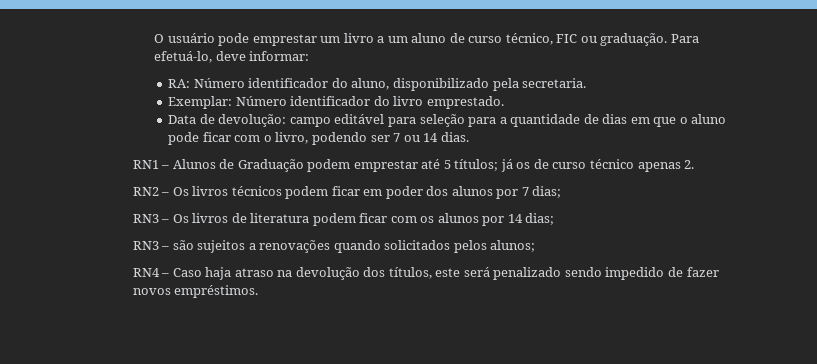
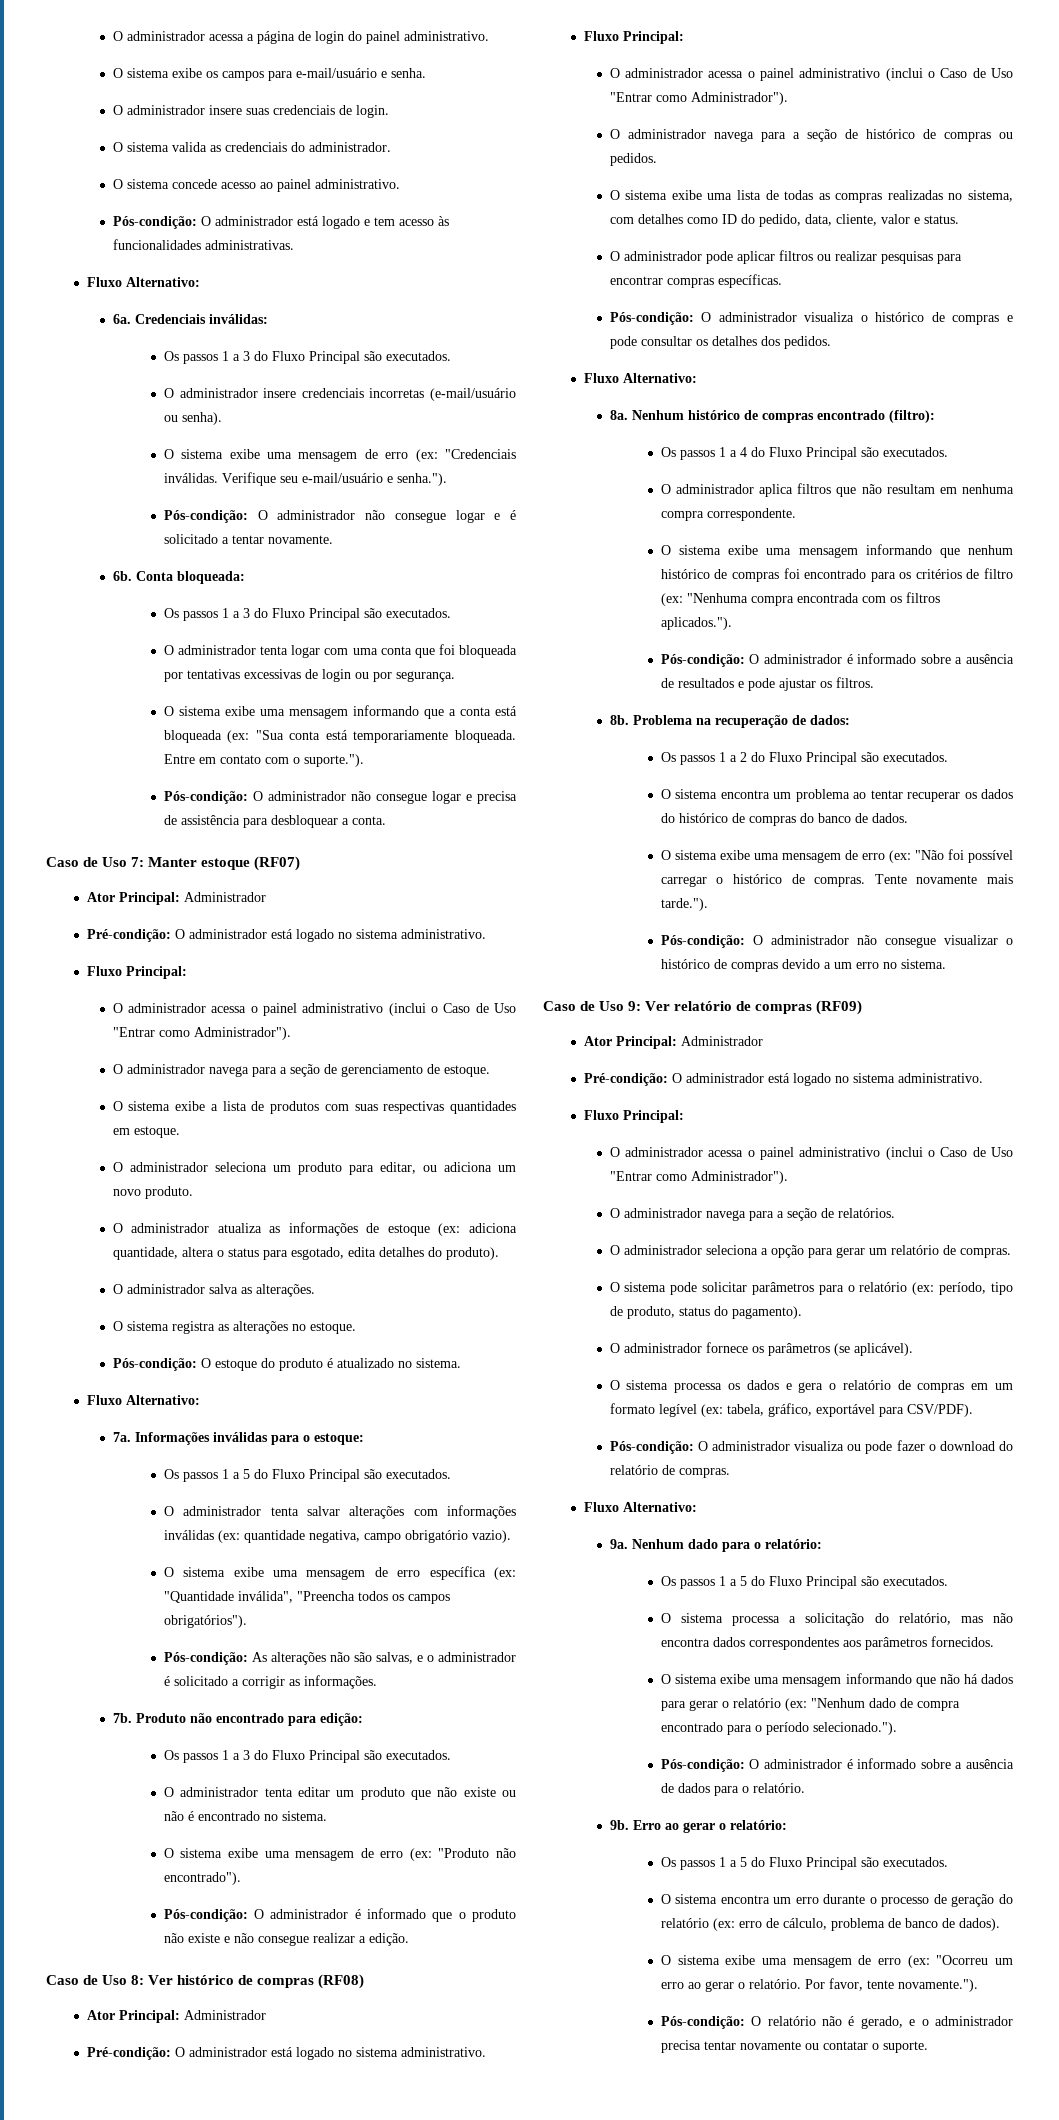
- O usuário pode emprestar um livro a um aluno de curso técnico, FIC ou graduação. Para efetuá-lo, deve informar:
- RA: Número identificador do aluno, disponibilizado pela secretaria.
- Exemplar: Número identificador do livro emprestado.
- Data de devolução: campo editável para seleção para a quantidade de dias em que o aluno pode ficar com o livro, podendo ser 7 ou 14 dias.
- RN1 – Alunos de Graduação podem emprestar até 5 títulos; já os de curso técnico apenas 2.
- RN2 – Os livros técnicos podem ficar em poder dos alunos por 7 dias;
- RN3 – Os livros de literatura podem ficar com os alunos por 14 dias;
- RN3 – são sujeitos a renovações quando solicitados pelos alunos;
- RN4 – Caso haja atraso na devolução dos títulos, este será penalizado sendo impedido de fazer novos empréstimos.
+ O administrador acessa a página de login do painel administrativo.
+ O sistema exibe os campos para e-mail/usuário e senha.
+ O administrador insere suas credenciais de login.
+ O sistema valida as credenciais do administrador.
+ O sistema concede acesso ao painel administrativo.
+ Pós-condição: O administrador está logado e tem acesso às funcionalidades administrativas.
+ Fluxo Alternativo:
+ 6a. Credenciais inválidas:
+ Os passos 1 a 3 do Fluxo Principal são executados.
+ O administrador insere credenciais incorretas (e-mail/usuário ou senha).
+ O sistema exibe uma mensagem de erro (ex: "Credenciais inválidas. Verifique seu e-mail/usuário e senha.").
+ Pós-condição: O administrador não consegue logar e é solicitado a tentar novamente.
+ 6b. Conta bloqueada:
+ Os passos 1 a 3 do Fluxo Principal são executados.
+ O administrador tenta logar com uma conta que foi bloqueada por tentativas excessivas de login ou por segurança.
+ O sistema exibe uma mensagem informando que a conta está bloqueada (ex: "Sua conta está temporariamente bloqueada. Entre em contato com o suporte.").
+ Pós-condição: O administrador não consegue logar e precisa de assistência para desbloquear a conta.
+ Caso de Uso 7: Manter estoque (RF07)
+ Ator Principal: Administrador
+ Pré-condição: O administrador está logado no sistema administrativo.
+ Fluxo Principal:
+ O administrador acessa o painel administrativo (inclui o Caso de Uso "Entrar como Administrador").
+ O administrador navega para a seção de gerenciamento de estoque.
+ O sistema exibe a lista de produtos com suas respectivas quantidades em estoque.
+ O administrador seleciona um produto para editar, ou adiciona um novo produto.
+ O administrador atualiza as informações de estoque (ex: adiciona quantidade, altera o status para esgotado, edita detalhes do produto).
+ O administrador salva as alterações.
+ O sistema registra as alterações no estoque.
+ Pós-condição: O estoque do produto é atualizado no sistema.
+ Fluxo Alternativo:
+ 7a. Informações inválidas para o estoque:
+ Os passos 1 a 5 do Fluxo Principal são executados.
+ O administrador tenta salvar alterações com informações inválidas (ex: quantidade negativa, campo obrigatório vazio).
+ O sistema exibe uma mensagem de erro específica (ex: "Quantidade inválida", "Preencha todos os campos obrigatórios").
+ Pós-condição: As alterações não são salvas, e o administrador é solicitado a corrigir as informações.
+ 7b. Produto não encontrado para edição:
+ Os passos 1 a 3 do Fluxo Principal são executados.
+ O administrador tenta editar um produto que não existe ou não é encontrado no sistema.
+ O sistema exibe uma mensagem de erro (ex: "Produto não encontrado").
+ Pós-condição: O administrador é informado que o produto não existe e não consegue realizar a edição.
+ Caso de Uso 8: Ver histórico de compras (RF08)
+ Ator Principal: Administrador
+ Pré-condição: O administrador está logado no sistema administrativo.
+ Fluxo Principal:
+ O administrador acessa o painel administrativo (inclui o Caso de Uso "Entrar como Administrador").
+ O administrador navega para a seção de histórico de compras ou pedidos.
+ O sistema exibe uma lista de todas as compras realizadas no sistema, com detalhes como ID do pedido, data, cliente, valor e status.
+ O administrador pode aplicar filtros ou realizar pesquisas para encontrar compras específicas.
+ Pós-condição: O administrador visualiza o histórico de compras e pode consultar os detalhes dos pedidos.
+ Fluxo Alternativo:
+ 8a. Nenhum histórico de compras encontrado (filtro):
+ Os passos 1 a 4 do Fluxo Principal são executados.
+ O administrador aplica filtros que não resultam em nenhuma compra correspondente.
+ O sistema exibe uma mensagem informando que nenhum histórico de compras foi encontrado para os critérios de filtro (ex: "Nenhuma compra encontrada com os filtros aplicados.").
+ Pós-condição: O administrador é informado sobre a ausência de resultados e pode ajustar os filtros.
+ 8b. Problema na recuperação de dados:
+ Os passos 1 a 2 do Fluxo Principal são executados.
+ O sistema encontra um problema ao tentar recuperar os dados do histórico de compras do banco de dados.
+ O sistema exibe uma mensagem de erro (ex: "Não foi possível carregar o histórico de compras. Tente novamente mais tarde.").
+ Pós-condição: O administrador não consegue visualizar o histórico de compras devido a um erro no sistema.
+ Caso de Uso 9: Ver relatório de compras (RF09)
+ Ator Principal: Administrador
+ Pré-condição: O administrador está logado no sistema administrativo.
+ Fluxo Principal:
+ O administrador acessa o painel administrativo (inclui o Caso de Uso "Entrar como Administrador").
+ O administrador navega para a seção de relatórios.
+ O administrador seleciona a opção para gerar um relatório de compras.
+ O sistema pode solicitar parâmetros para o relatório (ex: período, tipo de produto, status do pagamento).
+ O administrador fornece os parâmetros (se aplicável).
+ O sistema processa os dados e gera o relatório de compras em um formato legível (ex: tabela, gráfico, exportável para CSV/PDF).
+ Pós-condição: O administrador visualiza ou pode fazer o download do relatório de compras.
+ Fluxo Alternativo:
+ 9a. Nenhum dado para o relatório:
+ Os passos 1 a 5 do Fluxo Principal são executados.
+ O sistema processa a solicitação do relatório, mas não encontra dados correspondentes aos parâmetros fornecidos.
+ O sistema exibe uma mensagem informando que não há dados para gerar o relatório (ex: "Nenhum dado de compra encontrado para o período selecionado.").
+ Pós-condição: O administrador é informado sobre a ausência de dados para o relatório.
+ 9b. Erro ao gerar o relatório:
+ Os passos 1 a 5 do Fluxo Principal são executados.
+ O sistema encontra um erro durante o processo de geração do relatório (ex: erro de cálculo, problema de banco de dados).
+ O sistema exibe uma mensagem de erro (ex: "Ocorreu um erro ao gerar o relatório. Por favor, tente novamente.").
+ Pós-condição: O relatório não é gerado, e o administrador precisa tentar novamente ou contatar o suporte.

